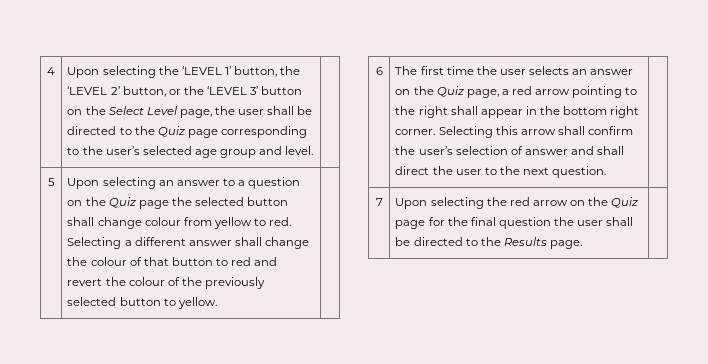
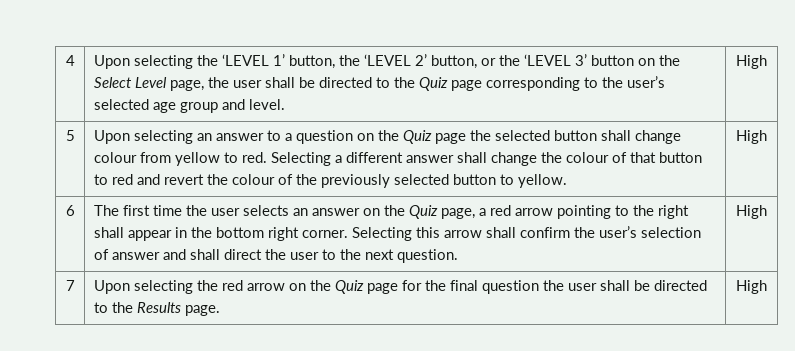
- 4 | Upon selecting the ‘LEVEL 1’ button, the ‘LEVEL 2’ button, or the ‘LEVEL 3’ button on the Select Level page, the user shall be directed to the Quiz page corresponding to the user’s selected age group and level. |
+ 4 | Upon selecting the ‘LEVEL 1’ button, the ‘LEVEL 2’ button, or the ‘LEVEL 3’ button on the Select Level page, the user shall be directed to the Quiz page corresponding to the user’s selected age group and level. | High
- Selecting a different answer shall change the colour of that button to red and revert the colour of the previously selected button to yellow.
+ Selecting a different answer shall change the colour of that button to red and revert the colour of the previously selected button to yellow. | High
- Selecting this arrow shall confirm the user’s selection of answer and shall direct the user to the next question.
+ Selecting this arrow shall confirm the user’s selection of answer and shall direct the user to the next question. | High
- 7 | Upon selecting the red arrow on the Quiz page for the final question the user shall be directed to the Results page. |
+ 7 | Upon selecting the red arrow on the Quiz page for the final question the user shall be directed to the Results page. | High

